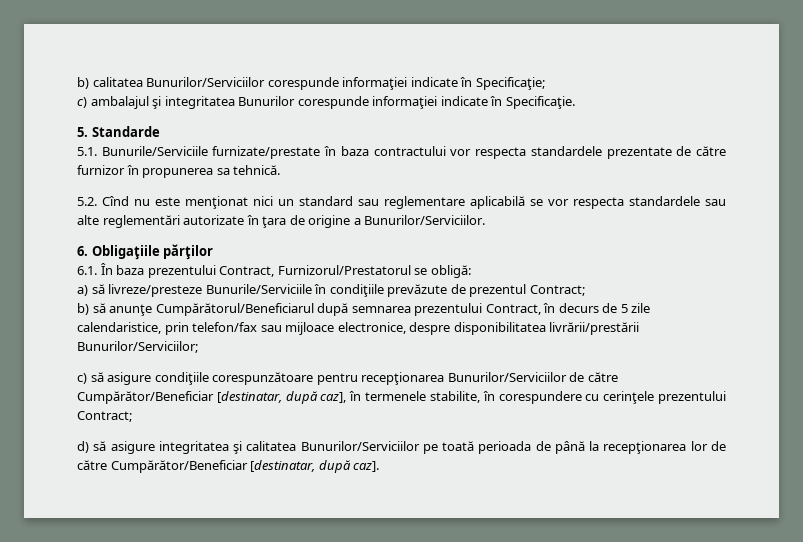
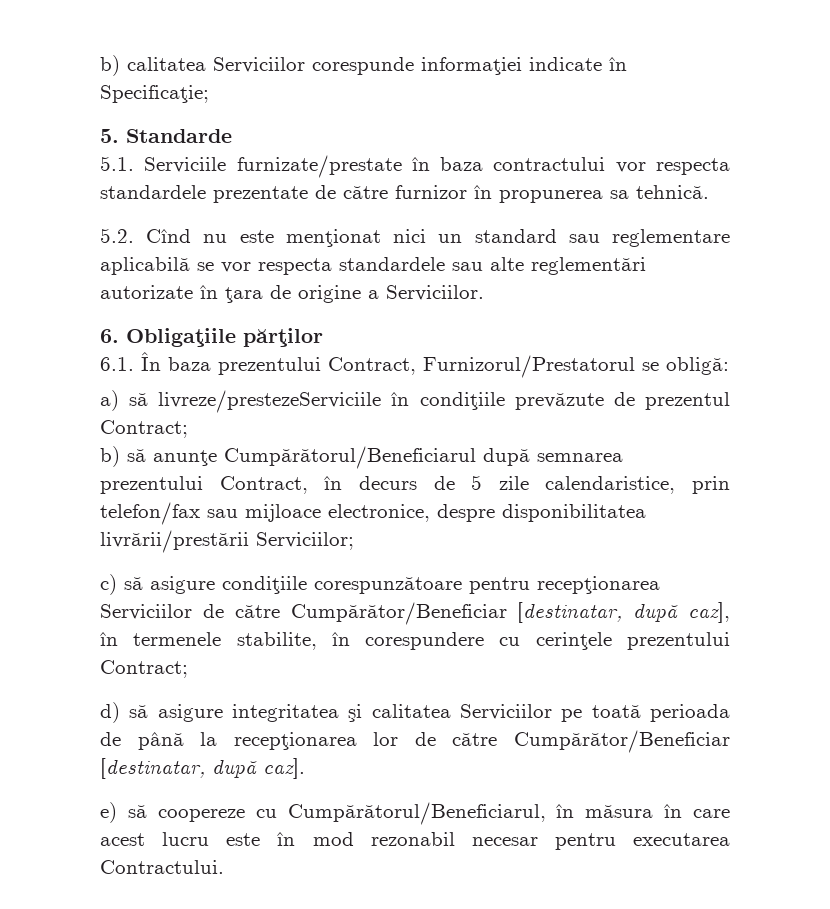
- b) calitatea Bunurilor/Serviciilor corespunde informaţiei indicate în Specificaţie;
+ b) calitatea Serviciilor corespunde informaţiei indicate în Specificaţie;
- c) ambalajul şi integritatea Bunurilor corespunde informaţiei indicate în Specificaţie.
- 5.1. Bunurile/Serviciile furnizate/prestate în baza contractului vor respecta standardele prezentate de către furnizor în propunerea sa tehnică.
+ 5.1. Serviciile furnizate/prestate în baza contractului vor respecta standardele prezentate de către furnizor în propunerea sa tehnică.
- 5.2. Cînd nu este menţionat nici un standard sau reglementare aplicabilă se vor respecta standardele sau alte reglementări autorizate în ţara de origine a Bunurilor/Serviciilor.
+ 5.2. Cînd nu este menţionat nici un standard sau reglementare aplicabilă se vor respecta standardele sau alte reglementări autorizate în ţara de origine a Serviciilor.
- a) să livreze/presteze Bunurile/Serviciile în condiţiile prevăzute de prezentul Contract;
+ a) să livreze/prestezeServiciile în condiţiile prevăzute de prezentul Contract;
- b) să anunţe Cumpărătorul/Beneficiarul după semnarea prezentului Contract, în decurs de 5 zile calendaristice, prin telefon/fax sau mijloace electronice, despre disponibilitatea livrării/prestării Bunurilor/Serviciilor;
+ b) să anunţe Cumpărătorul/Beneficiarul după semnarea prezentului Contract, în decurs de 5 zile calendaristice, prin telefon/fax sau mijloace electronice, despre disponibilitatea livrării/prestării Serviciilor;
- c) să asigure condiţiile corespunzătoare pentru recepţionarea Bunurilor/Serviciilor de către Cumpărător/Beneficiar [destinatar, după caz], în termenele stabilite, în corespundere cu cerinţele prezentului Contract;
+ c) să asigure condiţiile corespunzătoare pentru recepţionarea Serviciilor de către Cumpărător/Beneficiar [destinatar, după caz], în termenele stabilite, în corespundere cu cerinţele prezentului Contract;
- d) să asigure integritatea şi calitatea Bunurilor/Serviciilor pe toată perioada de până la recepţionarea lor de către Cumpărător/Beneficiar [destinatar, după caz].
+ d) să asigure integritatea şi calitatea Serviciilor pe toată perioada de până la recepţionarea lor de către Cumpărător/Beneficiar [destinatar, după caz].
+ e) să coopereze cu Cumpărătorul/Beneficiarul, în măsura în care acest lucru este în mod rezonabil necesar pentru executarea Contractului.

